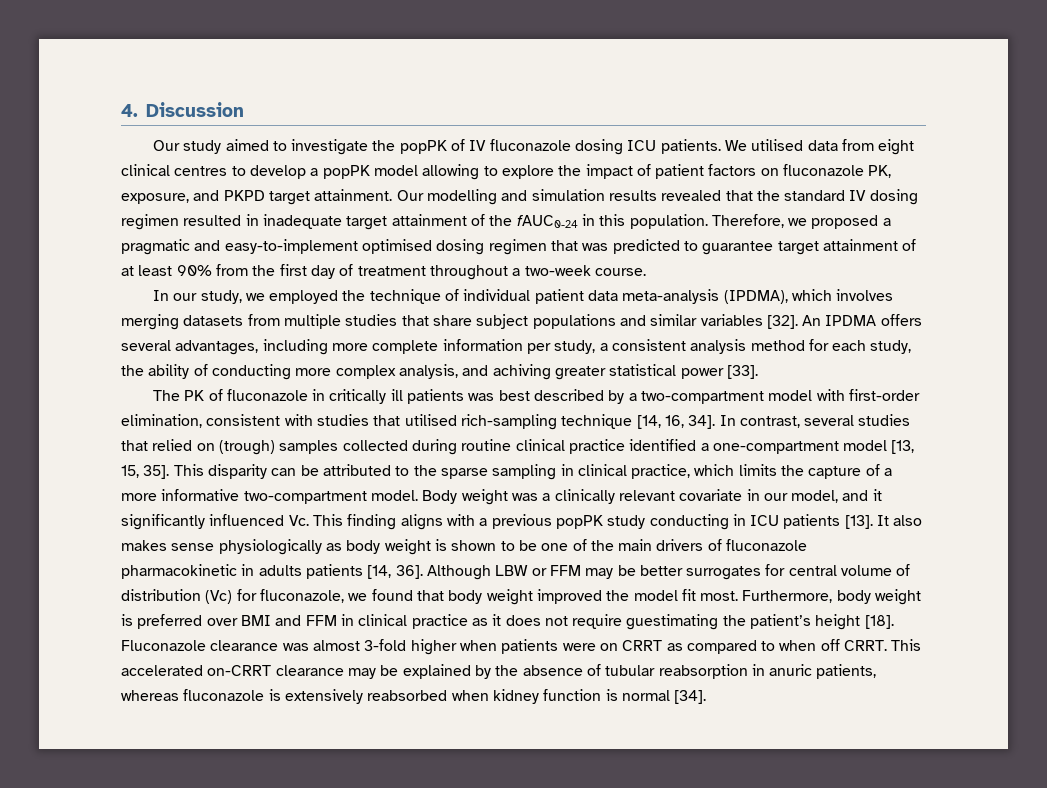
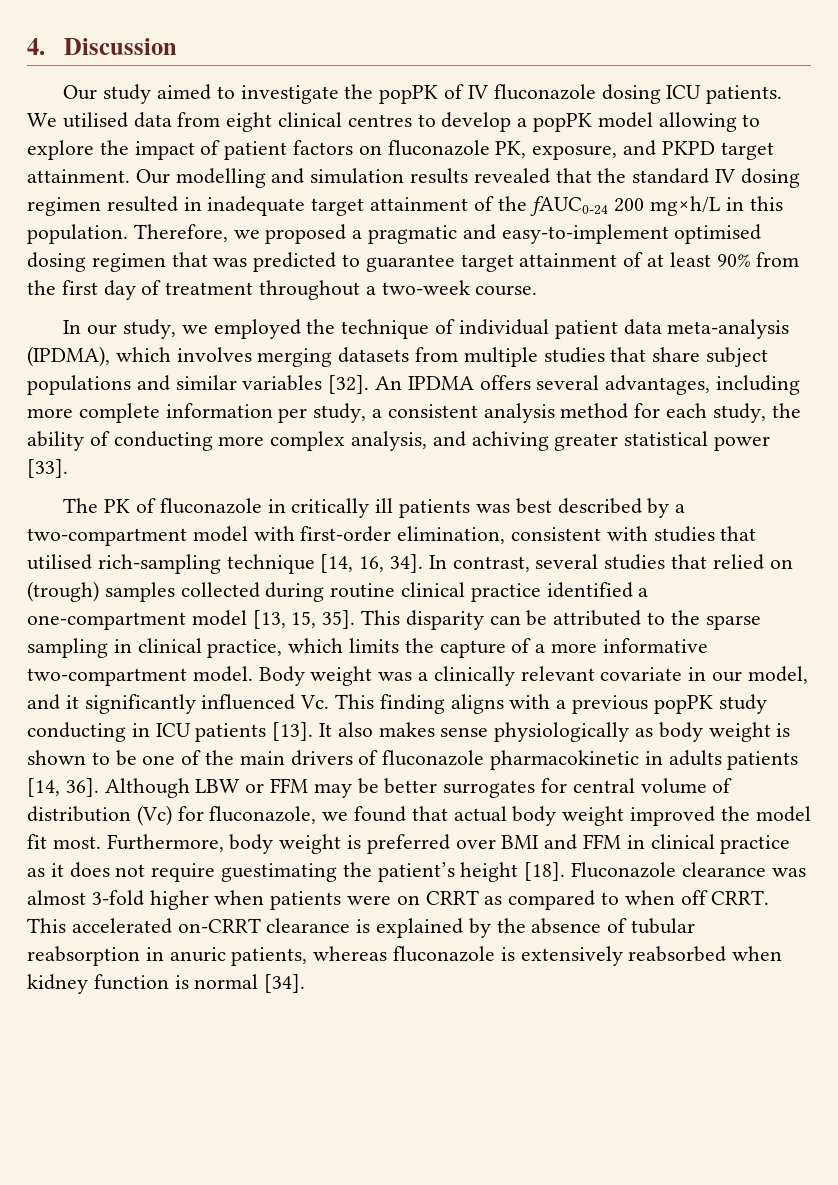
- Our modelling and simulation results revealed that the standard IV dosing regimen resulted in inadequate target attainment of the fAUC0-24 in this population.
+ Our modelling and simulation results revealed that the standard IV dosing regimen resulted in inadequate target attainment of the fAUC0-24 200 mg×h/L in this population.
- Although LBW or FFM may be better surrogates for central volume of distribution (Vc) for fluconazole, we found that body weight improved the model fit most.
+ Although LBW or FFM may be better surrogates for central volume of distribution (Vc) for fluconazole, we found that actual body weight improved the model fit most.
- This accelerated on-CRRT clearance may be explained by the absence of tubular reabsorption in anuric patients, whereas fluconazole is extensively reabsorbed when kidney function is normal [34].
+ This accelerated on-CRRT clearance is explained by the absence of tubular reabsorption in anuric patients, whereas fluconazole is extensively reabsorbed when kidney function is normal [34].

